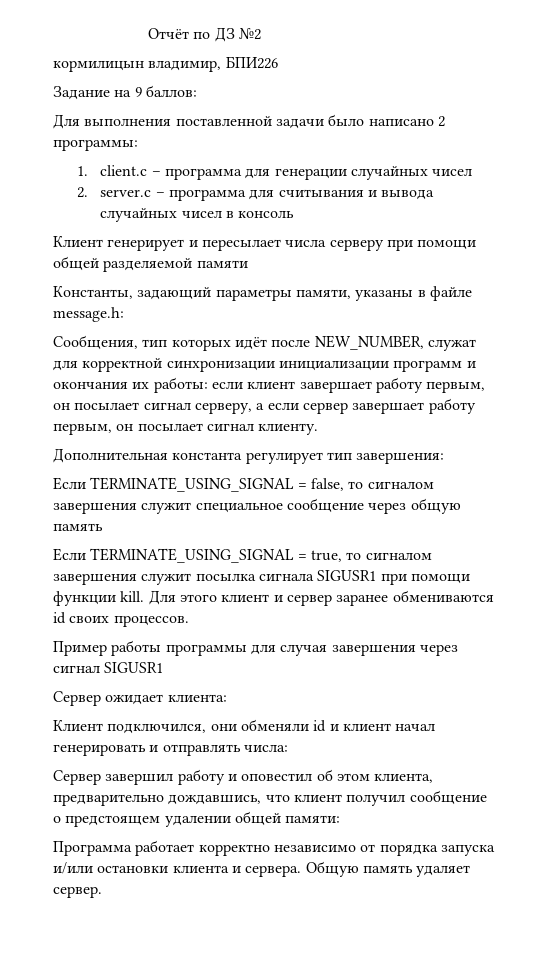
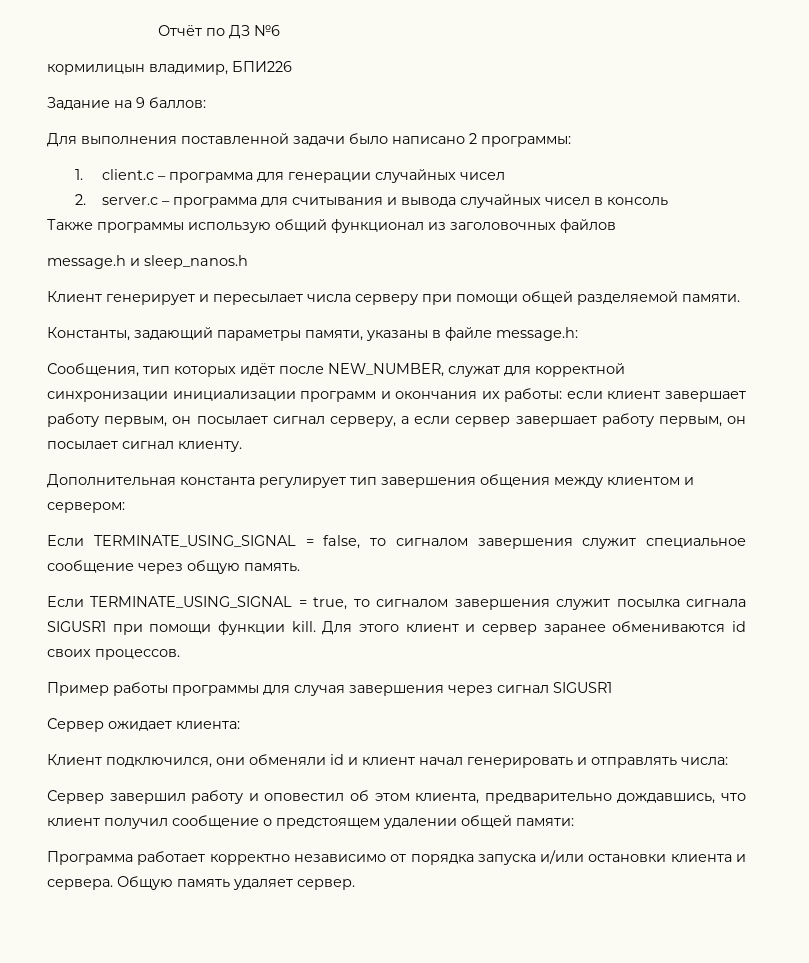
- Отчёт по ДЗ №2
+ Отчёт по ДЗ №6
+ Также программы использую общий функционал из заголовочных файлов
+ message.h и sleep_nanos.h
- Клиент генерирует и пересылает числа серверу при помощи общей разделяемой памяти
+ Клиент генерирует и пересылает числа серверу при помощи общей разделяемой памяти.
- Дополнительная константа регулирует тип завершения:
+ Дополнительная константа регулирует тип завершения общения между клиентом и сервером:
- Если TERMINATE_USING_SIGNAL = false, то сигналом завершения служит специальное сообщение через общую память
+ Если TERMINATE_USING_SIGNAL = false, то сигналом завершения служит специальное сообщение через общую память.

